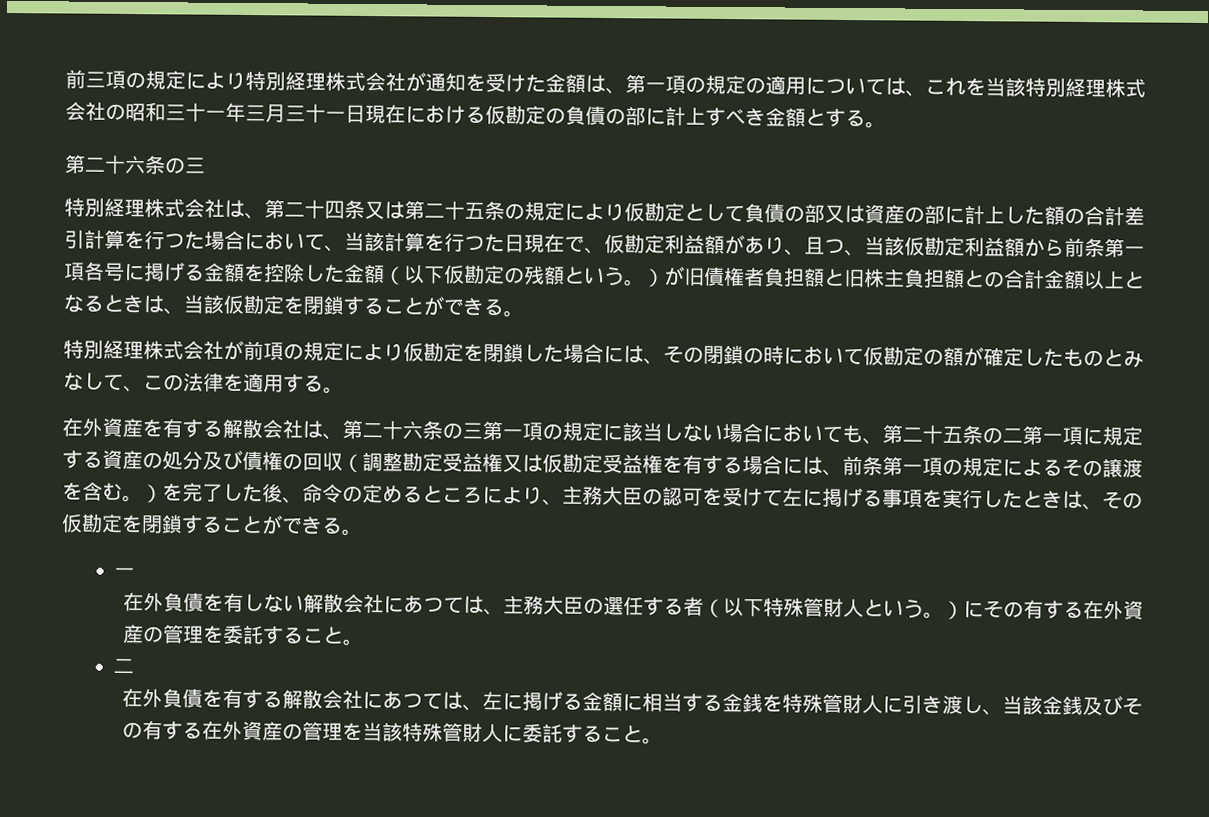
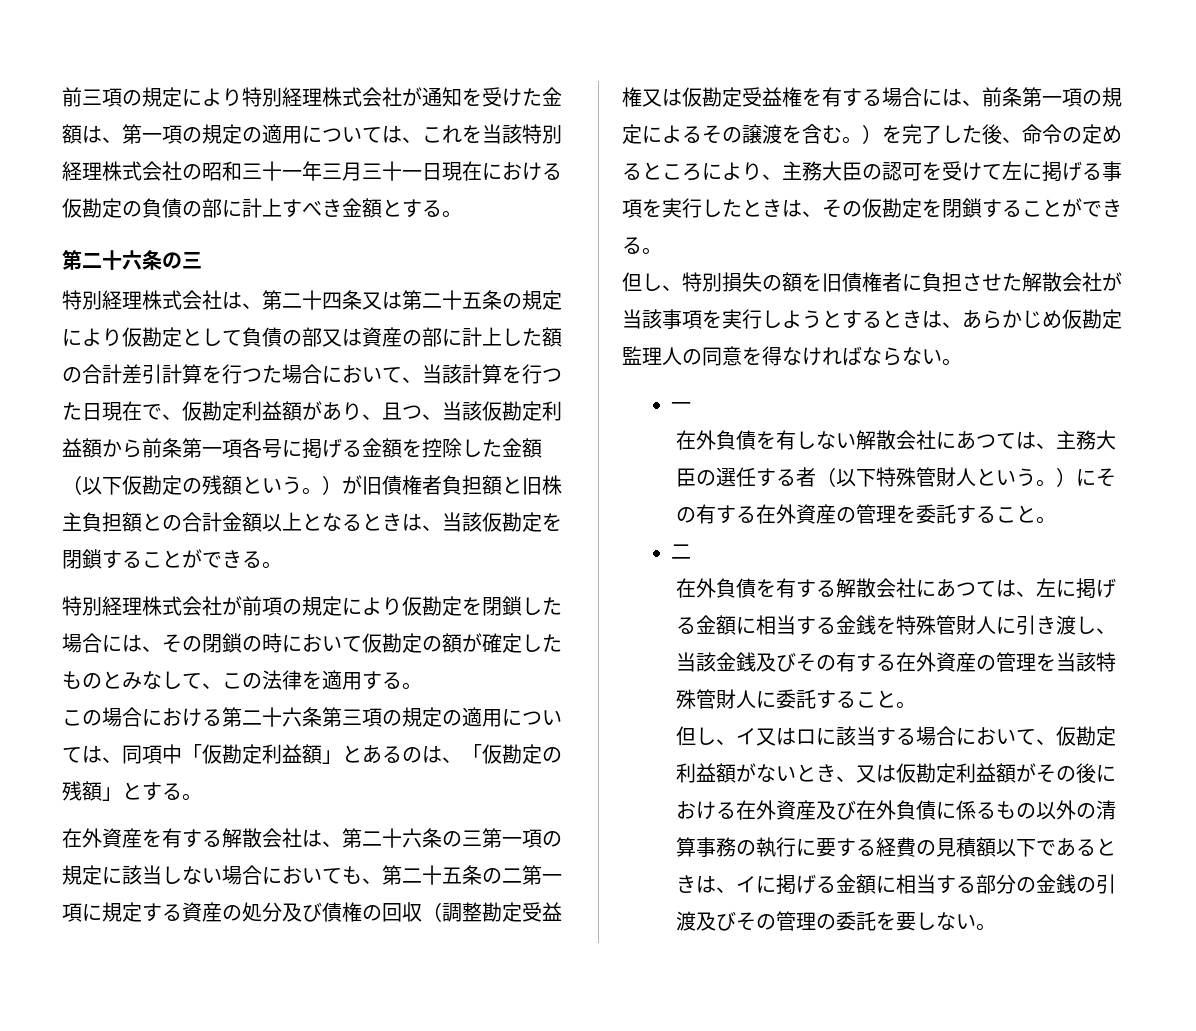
+ この場合における第二十六条第三項の規定の適用については、同項中「仮勘定利益額」とあるのは、「仮勘定の残額」とする。
+ 但し、特別損失の額を旧債権者に負担させた解散会社が当該事項を実行しようとするときは、あらかじめ仮勘定監理人の同意を得なければならない。
+ 但し、イ又はロに該当する場合において、仮勘定利益額がないとき、又は仮勘定利益額がその後における在外資産及び在外負債に係るもの以外の清算事務の執行に要する経費の見積額以下であるときは、イに掲げる金額に相当する部分の金銭の引渡及びその管理の委託を要しない。

